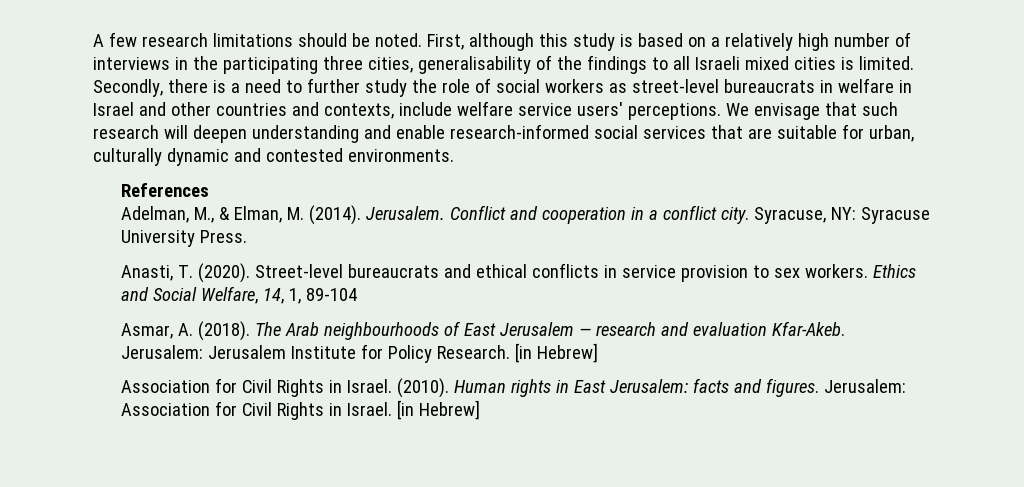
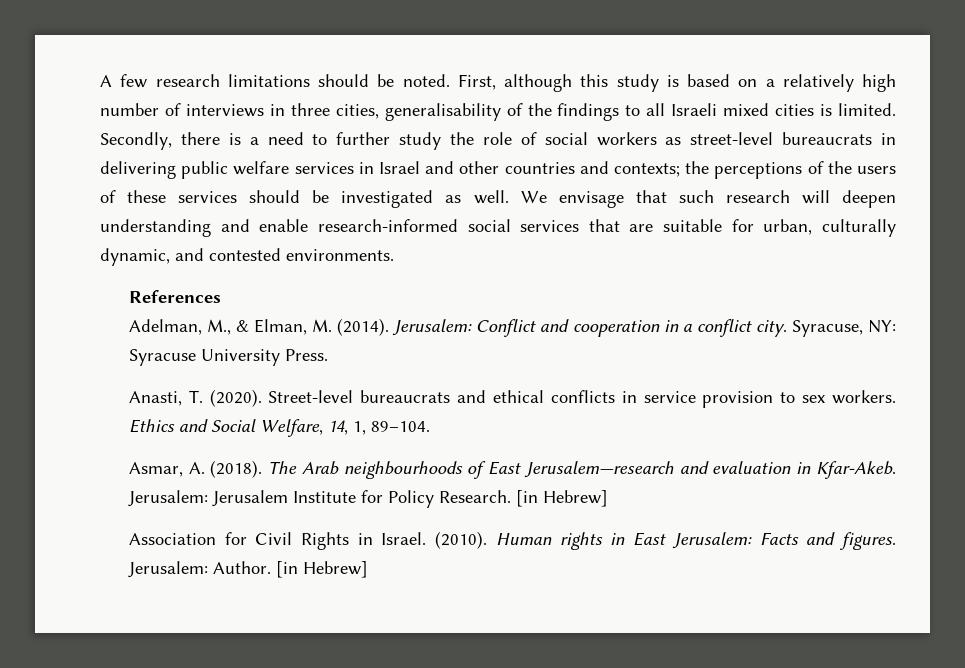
- First, although this study is based on a relatively high number of interviews in the participating three cities, generalisability of the findings to all Israeli mixed cities is limited.
+ First, although this study is based on a relatively high number of interviews in three cities, generalisability of the findings to all Israeli mixed cities is limited.
- Secondly, there is a need to further study the role of social workers as street-level bureaucrats in welfare in Israel and other countries and contexts, include welfare service users' perceptions.
+ Secondly, there is a need to further study the role of social workers as street-level bureaucrats in delivering public welfare services in Israel and other countries and contexts; the perceptions of the users of these services should be investigated as well.
- We envisage that such research will deepen understanding and enable research-informed social services that are suitable for urban, culturally dynamic and contested environments.
+ We envisage that such research will deepen understanding and enable research-informed social services that are suitable for urban, culturally dynamic, and contested environments.
- Jerusalem. Conflict and cooperation in a conflict city.
+ Jerusalem: Conflict and cooperation in a conflict city.
- Ethics and Social Welfare, 14, 1, 89-104
+ Ethics and Social Welfare, 14, 1, 89–104.
- The Arab neighbourhoods of East Jerusalem — research and evaluation Kfar-Akeb.
+ The Arab neighbourhoods of East Jerusalem—research and evaluation in Kfar-Akeb.
- Human rights in East Jerusalem: facts and figures.
+ Human rights in East Jerusalem: Facts and figures.
- Jerusalem: Association for Civil Rights in Israel.
+ Jerusalem: Author.

